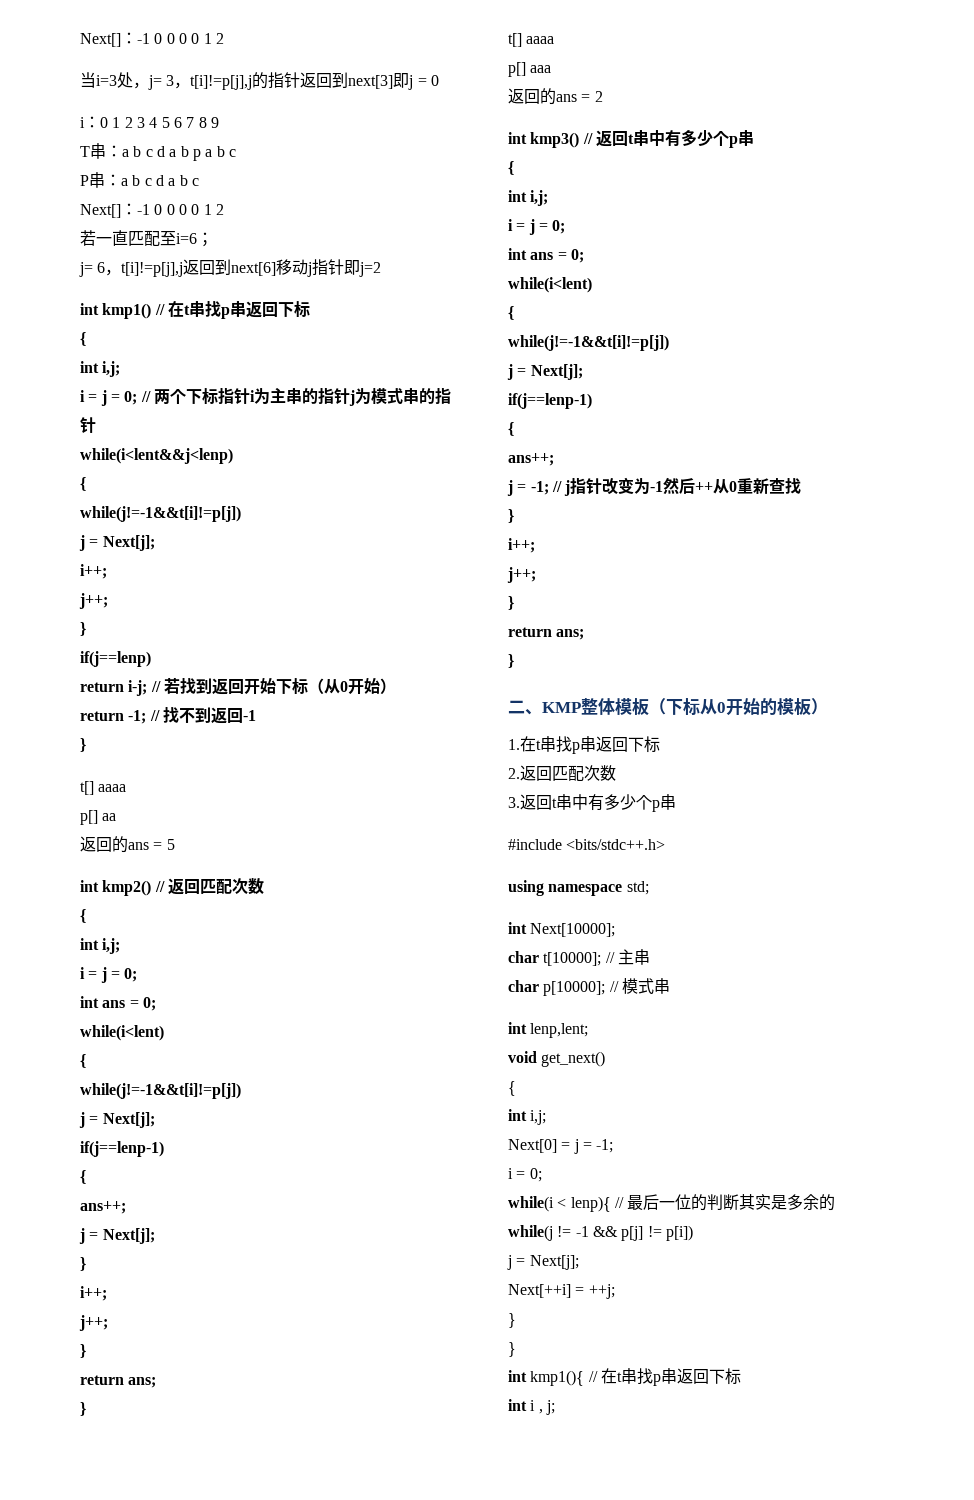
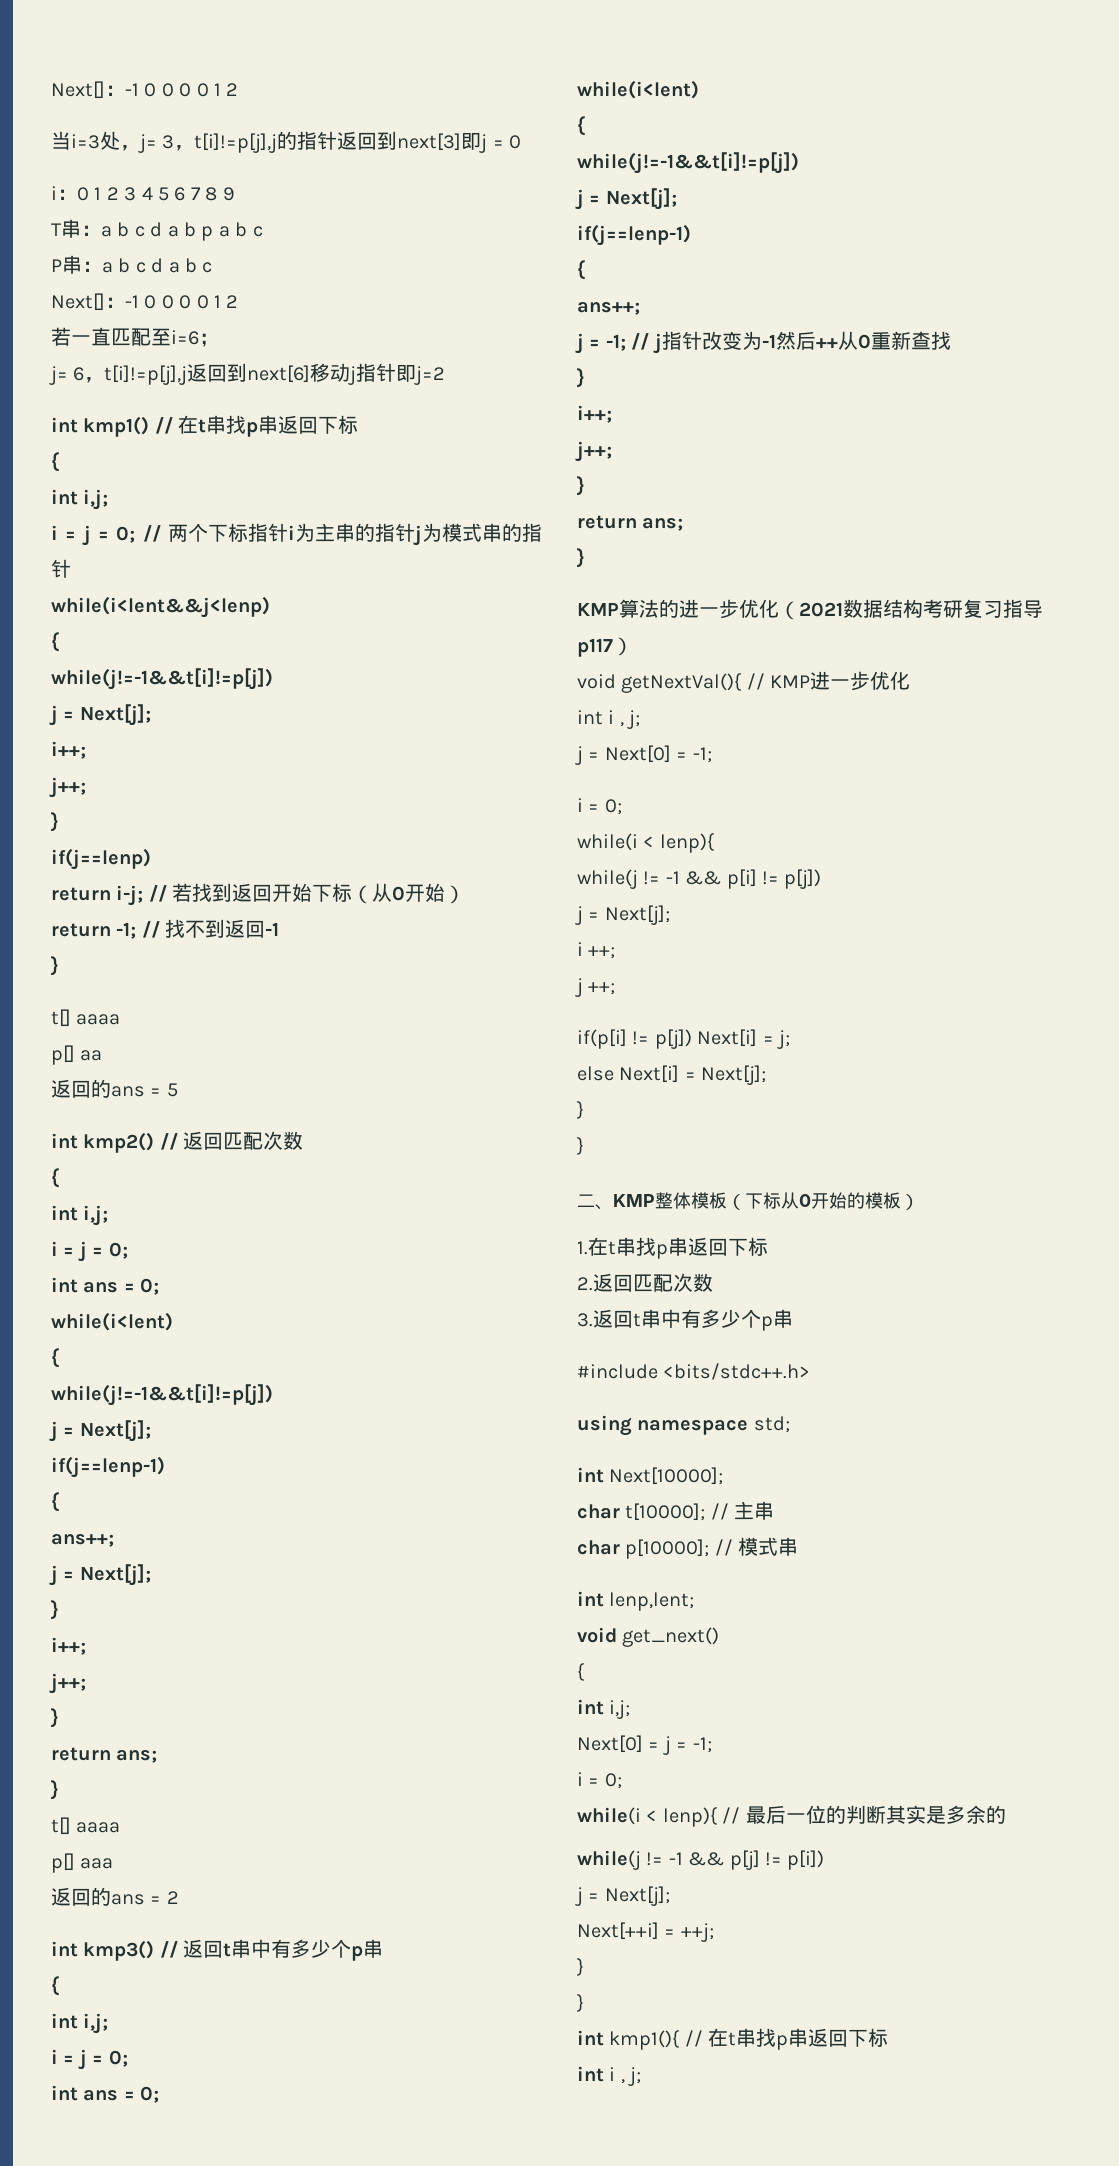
+ KMP算法的进一步优化（2021数据结构考研复习指导p117）
+ void getNextVal(){ // KMP进一步优化
+ int i , j;
+ j = Next[0] = -1;
+ i = 0;
+ while(i < lenp){
+ while(j != -1 && p[i] != p[j])
+ j = Next[j];
+ i ++;
+ j ++;
+ if(p[i] != p[j]) Next[i] = j;
+ else Next[i] = Next[j];
+ }
+ }

